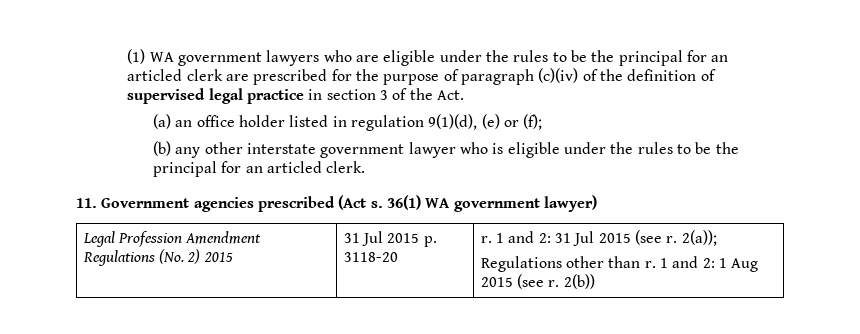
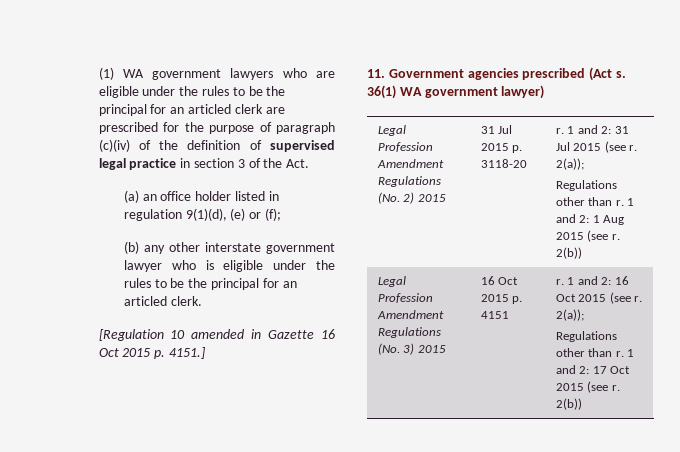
+ [Regulation 10 amended in Gazette 16 Oct 2015 p. 4151.]
+ Legal Profession Amendment Regulations (No. 3) 2015 | 16 Oct 2015 p. 4151 | r. 1 and 2: 16 Oct 2015 (see r. 2(a));
+ Regulations other than r. 1 and 2: 17 Oct 2015 (see r. 2(b))

